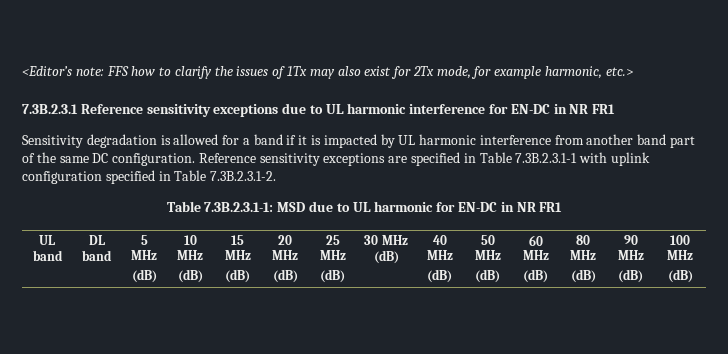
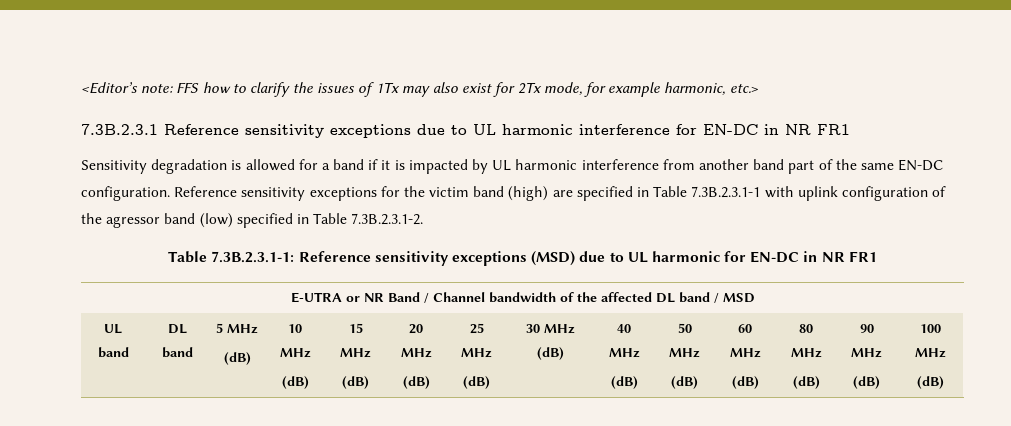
- Sensitivity degradation is allowed for a band if it is impacted by UL harmonic interference from another band part of the same DC configuration.
+ Sensitivity degradation is allowed for a band if it is impacted by UL harmonic interference from another band part of the same EN-DC configuration.
- Reference sensitivity exceptions are specified in Table 7.3B.2.3.1-1 with uplink configuration specified in Table 7.3B.2.3.1-2.
+ Reference sensitivity exceptions for the victim band (high) are specified in Table 7.3B.2.3.1-1 with uplink configuration of the agressor band (low) specified in Table 7.3B.2.3.1-2.
- Table 7.3B.2.3.1-1: MSD due to UL harmonic for EN-DC in NR FR1
+ Table 7.3B.2.3.1-1: Reference sensitivity exceptions (MSD) due to UL harmonic for EN-DC in NR FR1
+ E-UTRA or NR Band / Channel bandwidth of the affected DL band / MSD

